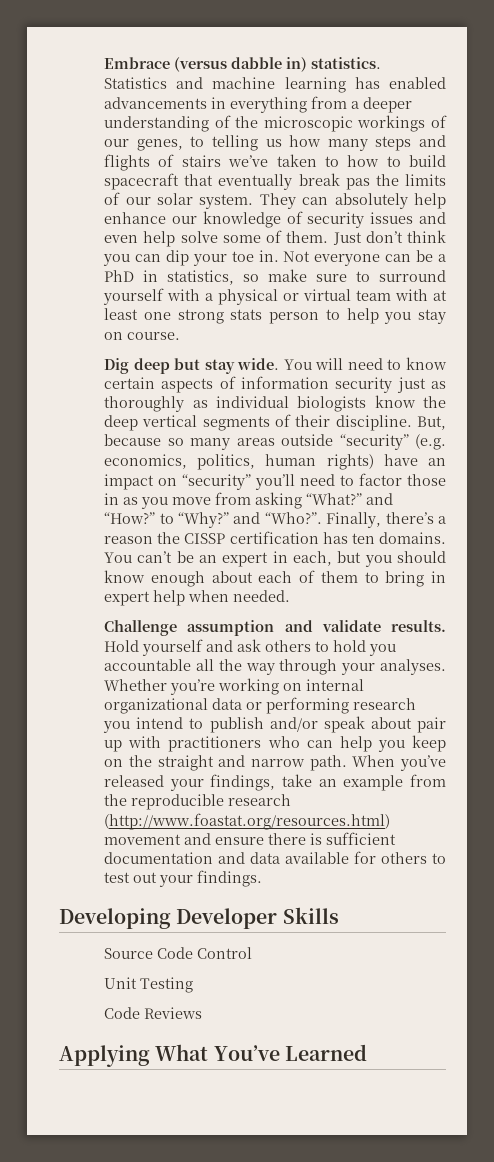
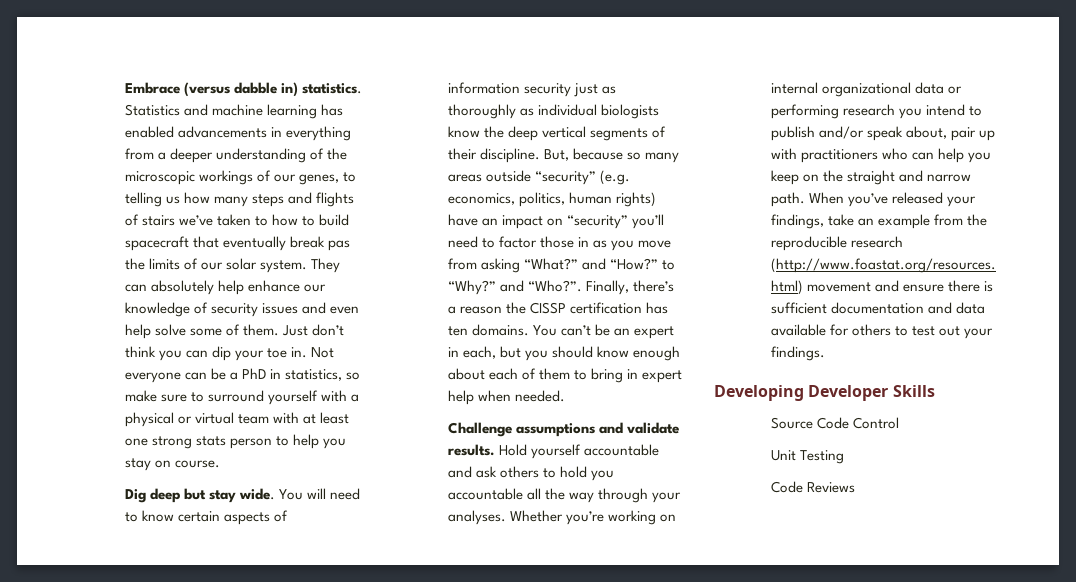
- Challenge assumption and validate results.
+ Challenge assumptions and validate results.
- Hold yourself and ask others to hold you accountable all the way through your analyses.
+ Hold yourself accountable and ask others to hold you accountable all the way through your analyses.
- Whether you’re working on internal organizational data or performing research you intend to publish and/or speak about pair up with practitioners who can help you keep on the straight and narrow path.
+ Whether you’re working on internal organizational data or performing research you intend to publish and/or speak about, pair up with practitioners who can help you keep on the straight and narrow path.
- Applying What You’ve Learned

